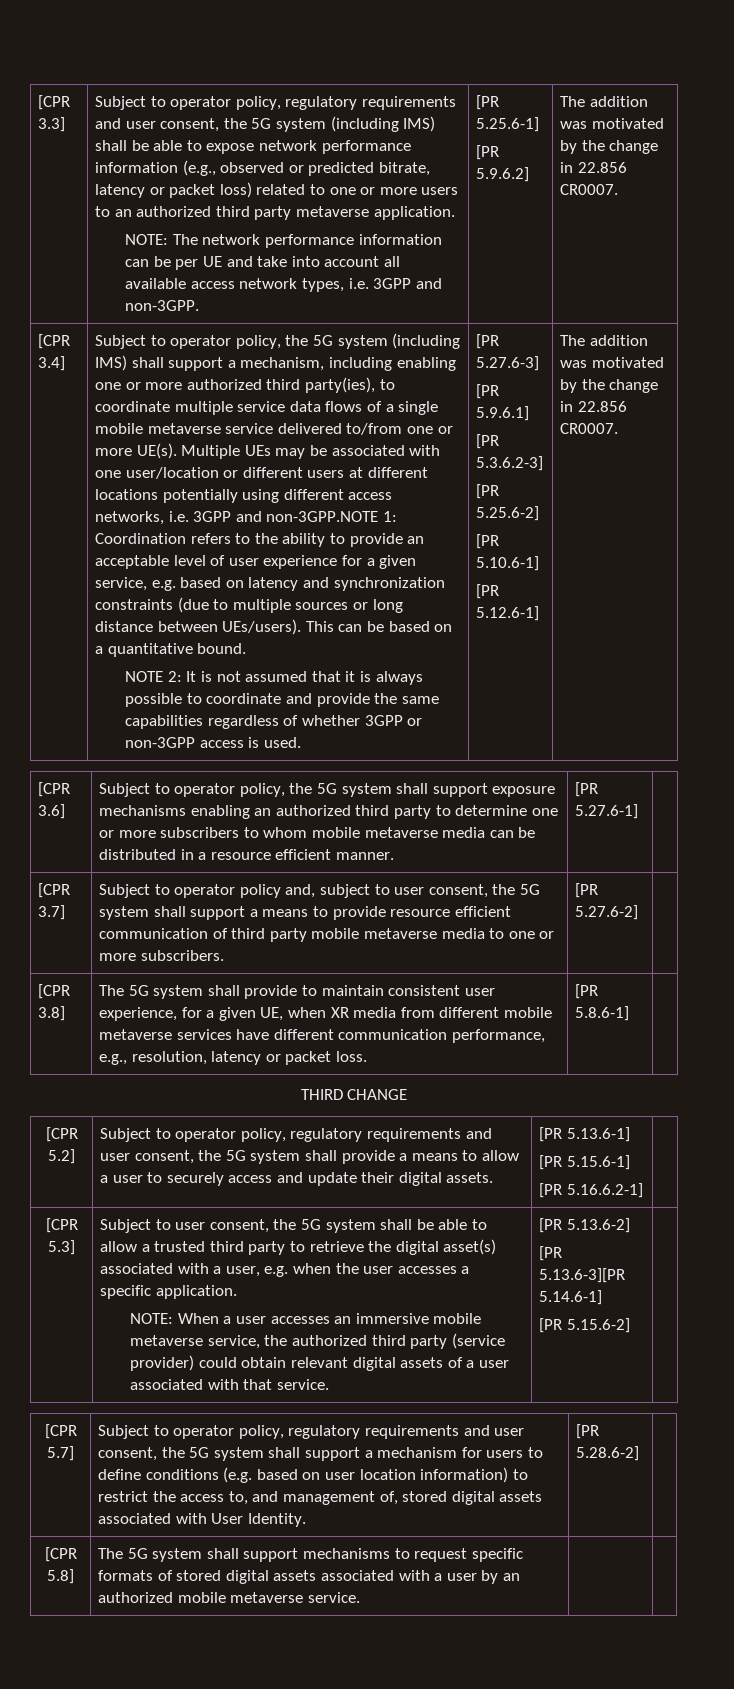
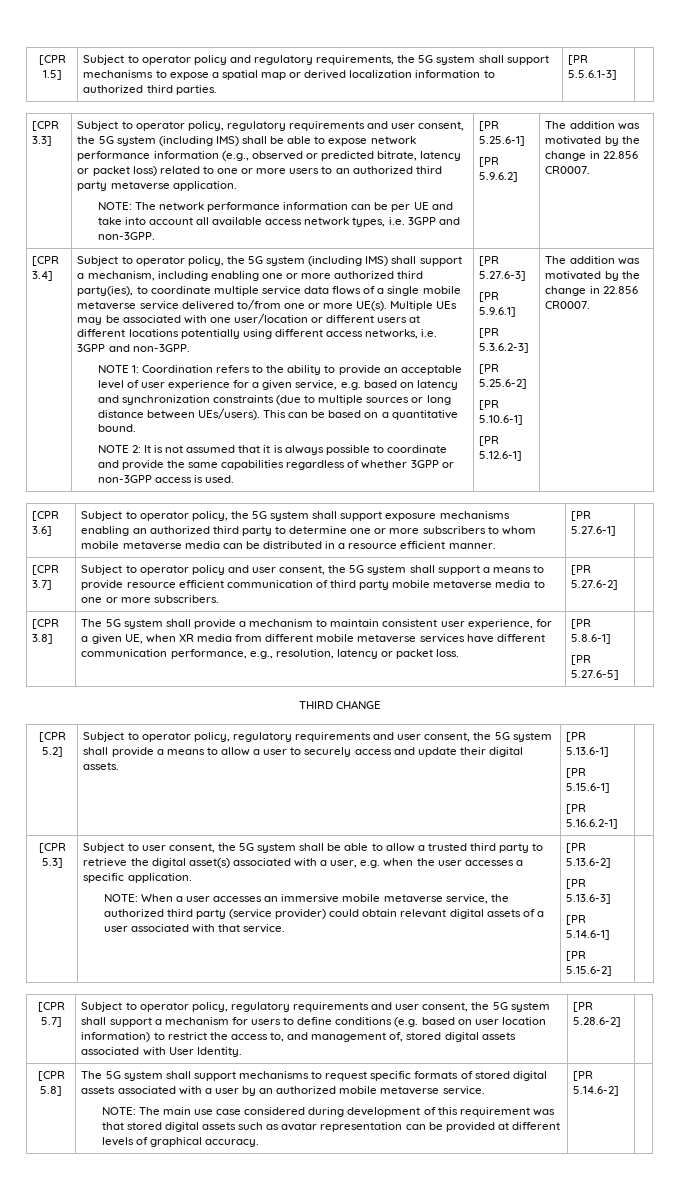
+ [CPR 1.5] | Subject to operator policy and regulatory requirements, the 5G system shall support mechanisms to expose a spatial map or derived localization information to authorized third parties. | [PR 5.5.6.1-3] |
- Multiple UEs may be associated with one user/location or different users at different locations potentially using different access networks, i.e. 3GPP and non-3GPP.NOTE 1: Coordination refers to the ability to provide an acceptable level of user experience for a given service, e.g. based on latency and synchronization constraints (due to multiple sources or long distance between UEs/users).
+ Multiple UEs may be associated with one user/location or different users at different locations potentially using different access networks, i.e. 3GPP and non-3GPP.
+ NOTE 1: Coordination refers to the ability to provide an acceptable level of user experience for a given service, e.g. based on latency and synchronization constraints (due to multiple sources or long distance between UEs/users).
- [CPR 3.7] | Subject to operator policy and, subject to user consent, the 5G system shall support a means to provide resource efficient communication of third party mobile metaverse media to one or more subscribers. | [PR 5.27.6-2] |
+ [CPR 3.7] | Subject to operator policy and user consent, the 5G system shall support a means to provide resource efficient communication of third party mobile metaverse media to one or more subscribers. | [PR 5.27.6-2] |
- [CPR 3.8] | The 5G system shall provide to maintain consistent user experience, for a given UE, when XR media from different mobile metaverse services have different communication performance, e.g., resolution, latency or packet loss. | [PR 5.8.6-1] |
+ [CPR 3.8] | The 5G system shall provide a mechanism to maintain consistent user experience, for a given UE, when XR media from different mobile metaverse services have different communication performance, e.g., resolution, latency or packet loss. | [PR 5.8.6-1]
+ [PR 5.27.6-5] |
- [PR 5.13.6-3][PR 5.14.6-1]
+ [PR 5.13.6-3]
+ [PR 5.14.6-1]
+ NOTE: The main use case considered during development of this requirement was that stored digital assets such as avatar representation can be provided at different levels of graphical accuracy. | [PR 5.14.6-2]

